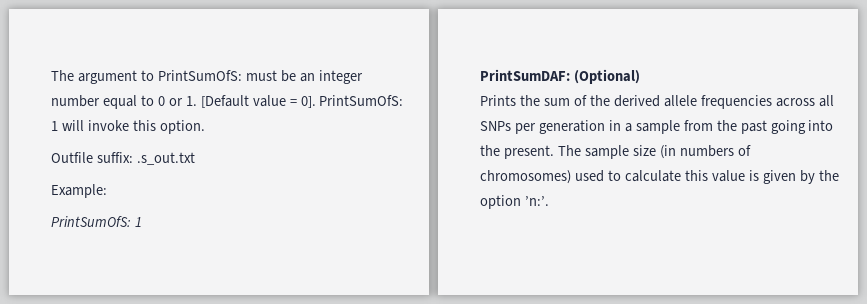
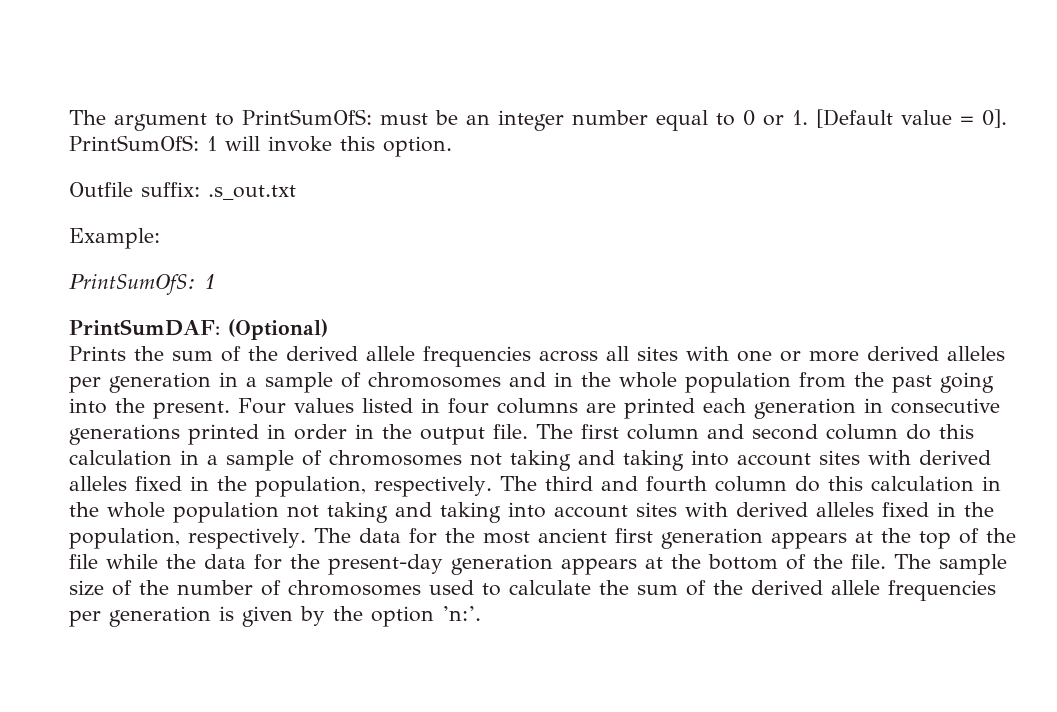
- Prints the sum of the derived allele frequencies across all SNPs per generation in a sample from the past going into the present.
+ Prints the sum of the derived allele frequencies across all sites with one or more derived alleles per generation in a sample of chromosomes and in the whole population from the past going into the present.
- The sample size (in numbers of chromosomes) used to calculate this value is given by the option ’n:’.
+ Four values listed in four columns are printed each generation in consecutive generations printed in order in the output file. The first column and second column do this calculation in a sample of chromosomes not taking and taking into account sites with derived alleles fixed in the population, respectively. The third and fourth column do this calculation in the whole population not taking and taking into account sites with derived alleles fixed in the population, respectively. The data for the most ancient first generation appears at the top of the file while the data for the present-day generation appears at the bottom of the file. The sample size of the number of chromosomes used to calculate the sum of the derived allele frequencies per generation is given by the option ’n:’.

